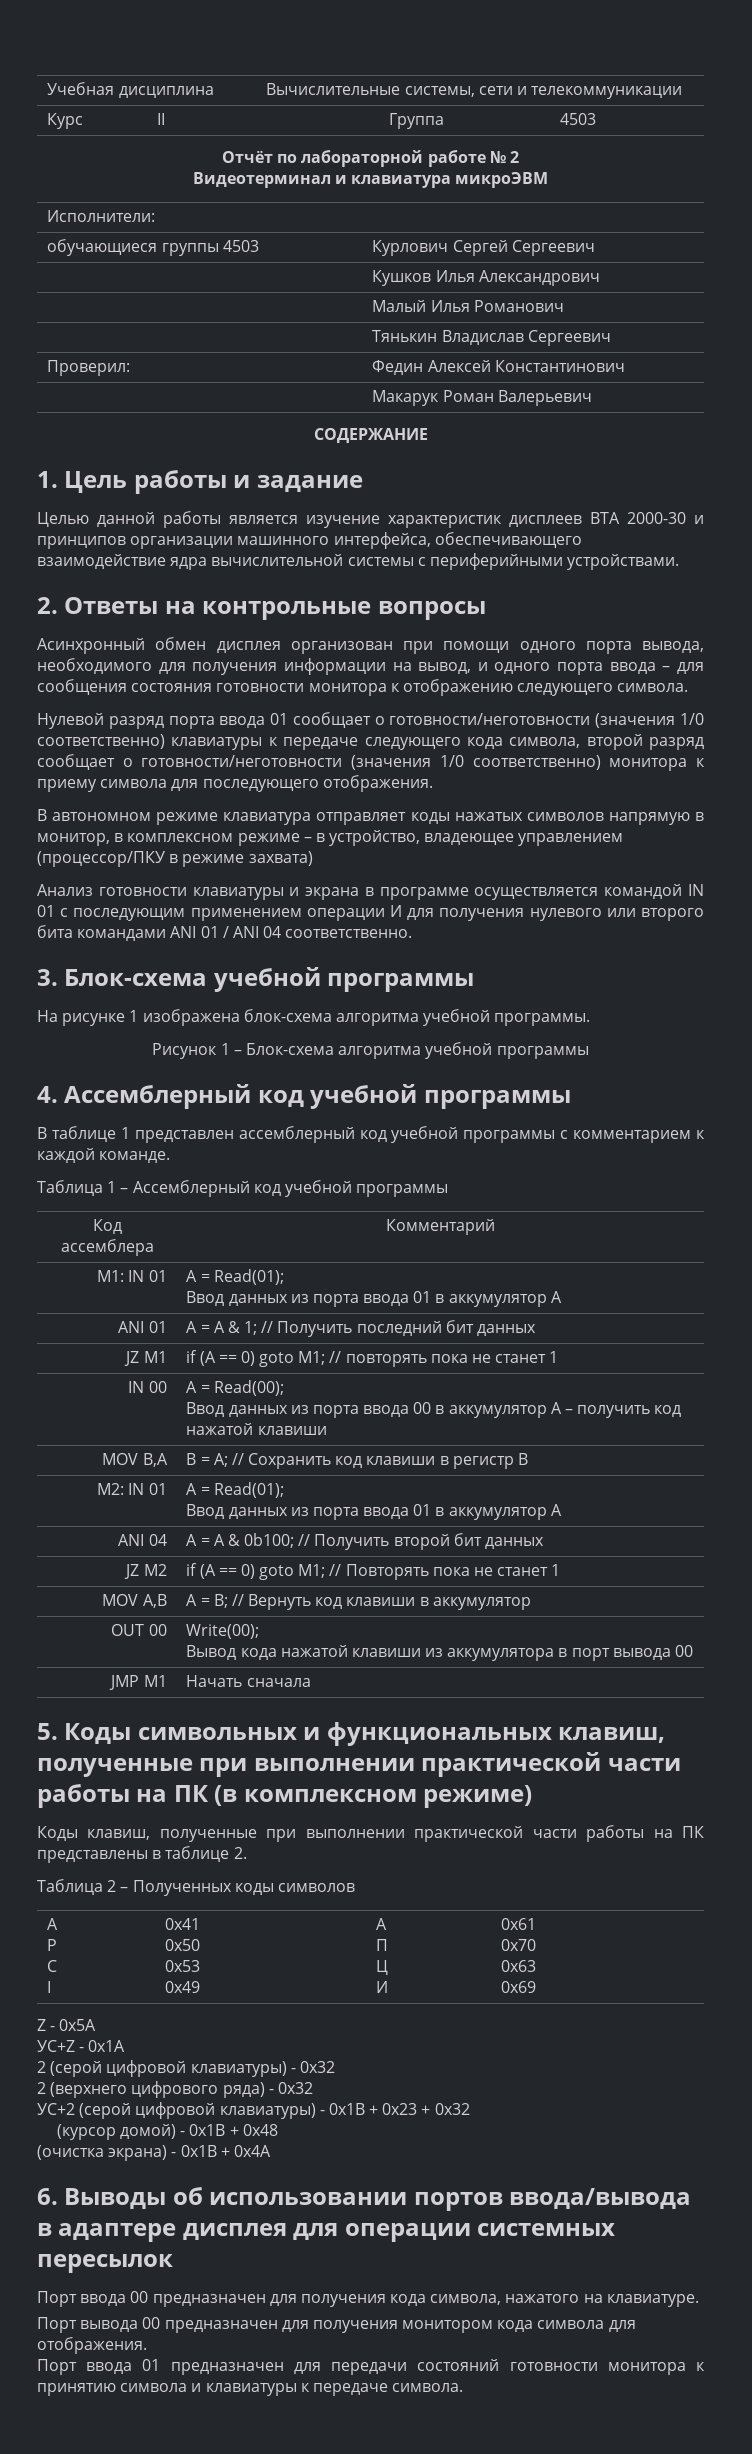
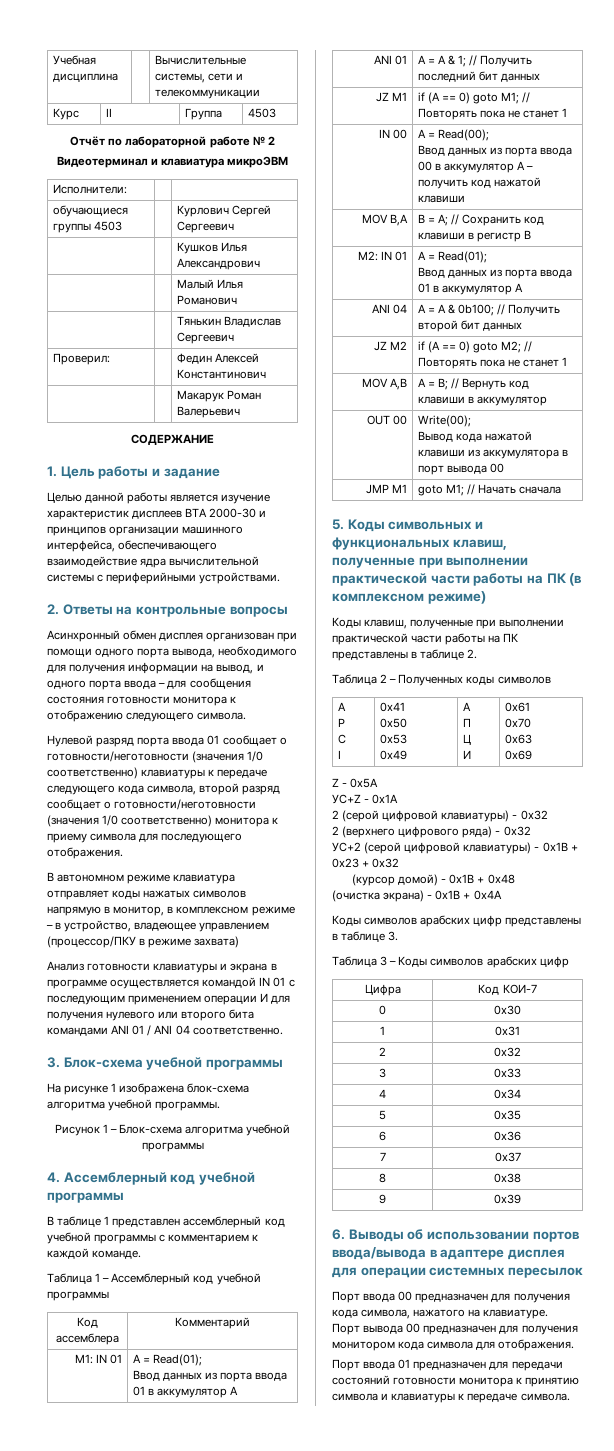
- JZ M1 | if (A == 0) goto M1; // повторять пока не станет 1
+ JZ M1 | if (A == 0) goto M1; // Повторять пока не станет 1
- JZ M2 | if (A == 0) goto M1; // Повторять пока не станет 1
+ JZ M2 | if (A == 0) goto M2; // Повторять пока не станет 1
- JMP M1 | Начать сначала
+ JMP M1 | goto M1; // Начать сначала
+ Коды символов арабских цифр представлены в таблице 3.
+ Таблица 3 – Коды символов арабских цифр
+ Цифра | Код КОИ-7
+ 0 | 0x30
+ 1 | 0x31
+ 2 | 0x32
+ 3 | 0x33
+ 4 | 0x34
+ 5 | 0x35
+ 6 | 0x36
+ 7 | 0x37
+ 8 | 0x38
+ 9 | 0x39

